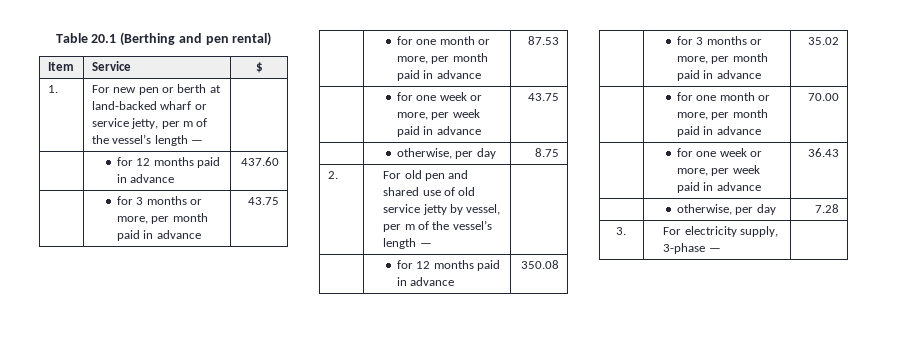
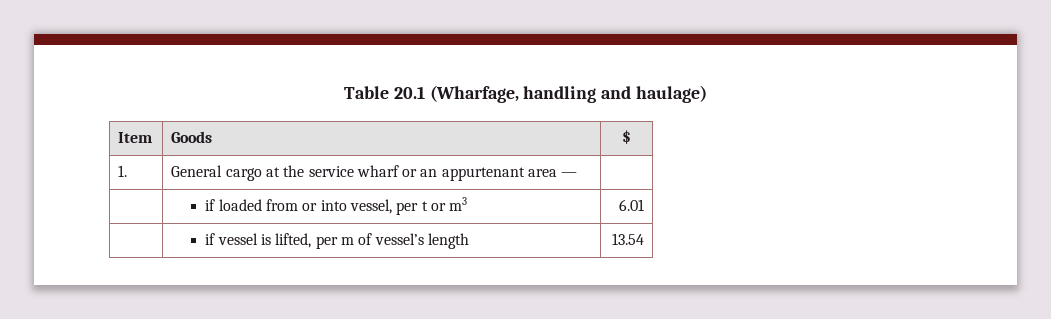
- Table 20.1 (Berthing and pen rental)
+ Table 20.1 (Wharfage, handling and haulage)
- Item | Service | $
+ Item | Goods | $
- 1. | For new pen or berth at land-backed wharf or service jetty, per m of the vessel’s length — |
- | for 12 months paid in advance | 437.60
- | for 3 months or more, per month paid in advance | 43.75
- | for one month or more, per month paid in advance | 87.53
- | for one week or more, per week paid in advance | 43.75
- | otherwise, per day | 8.75
- 2. | For old pen and shared use of old service jetty by vessel, per m of the vessel’s length — |
- | for 12 months paid in advance | 350.08
- | for 3 months or more, per month paid in advance | 35.02
- | for one month or more, per month paid in advance | 70.00
- | for one week or more, per week paid in advance | 36.43
- | otherwise, per day | 7.28
- 3. | For electricity supply, 3-phase — |
+ 1. | General cargo at the service wharf or an appurtenant area — |
+ | if loaded from or into vessel, per t or m3 | 6.01
+ | if vessel is lifted, per m of vessel’s length | 13.54

